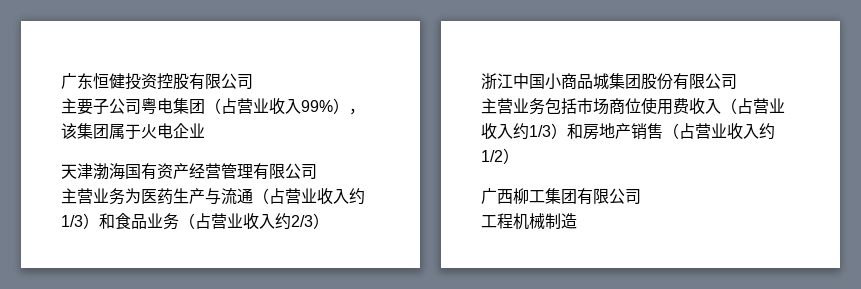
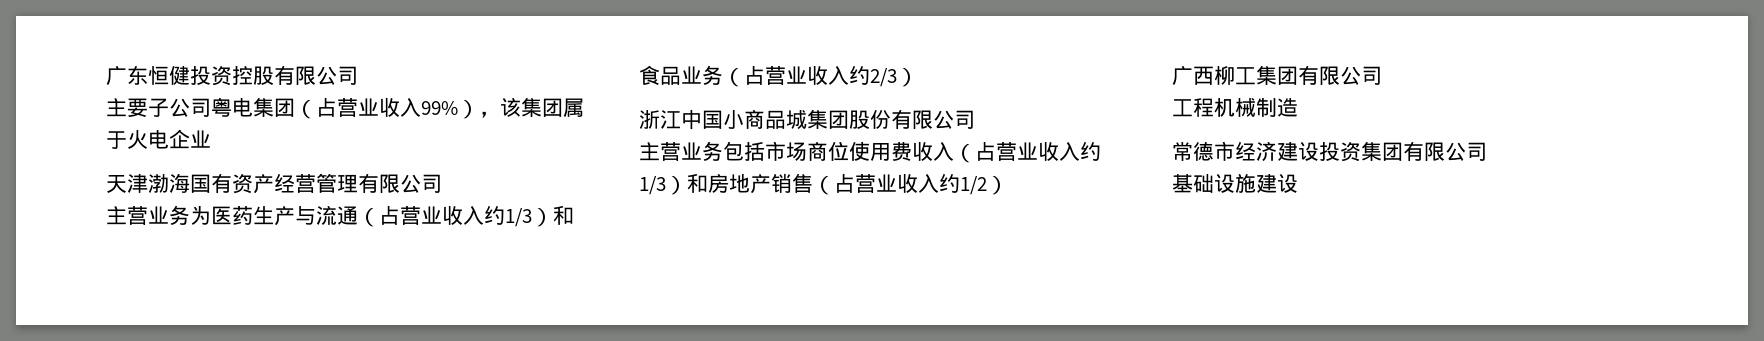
+ 常德市经济建设投资集团有限公司
+ 基础设施建设

